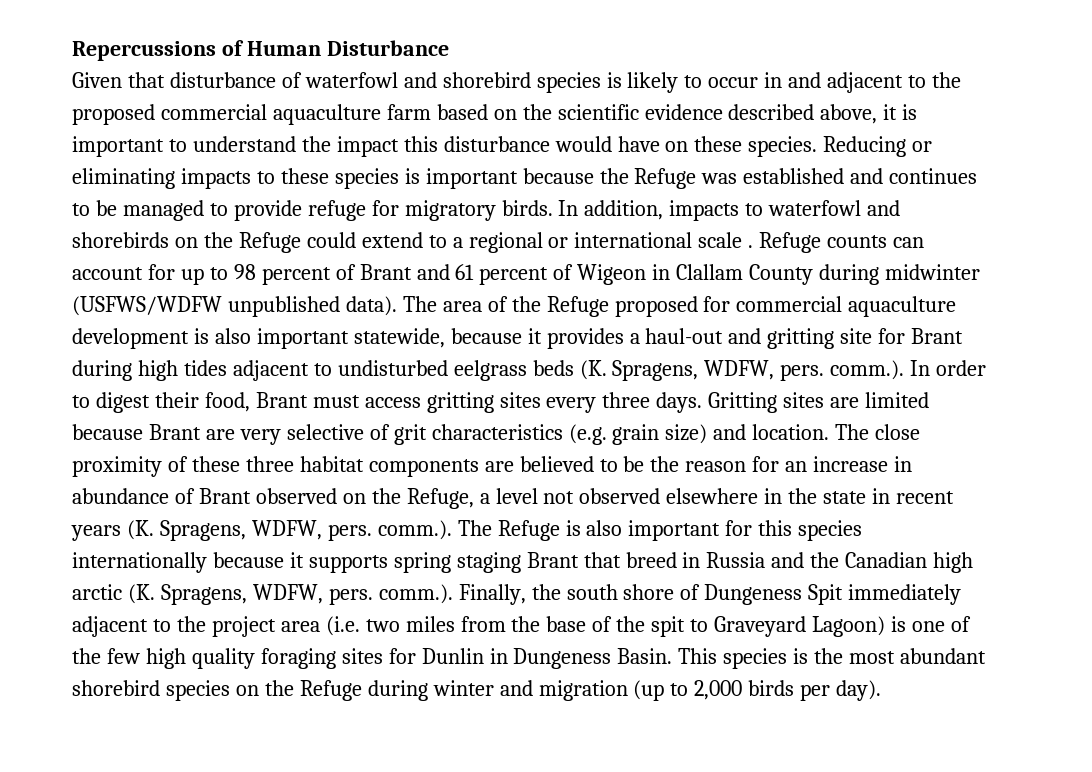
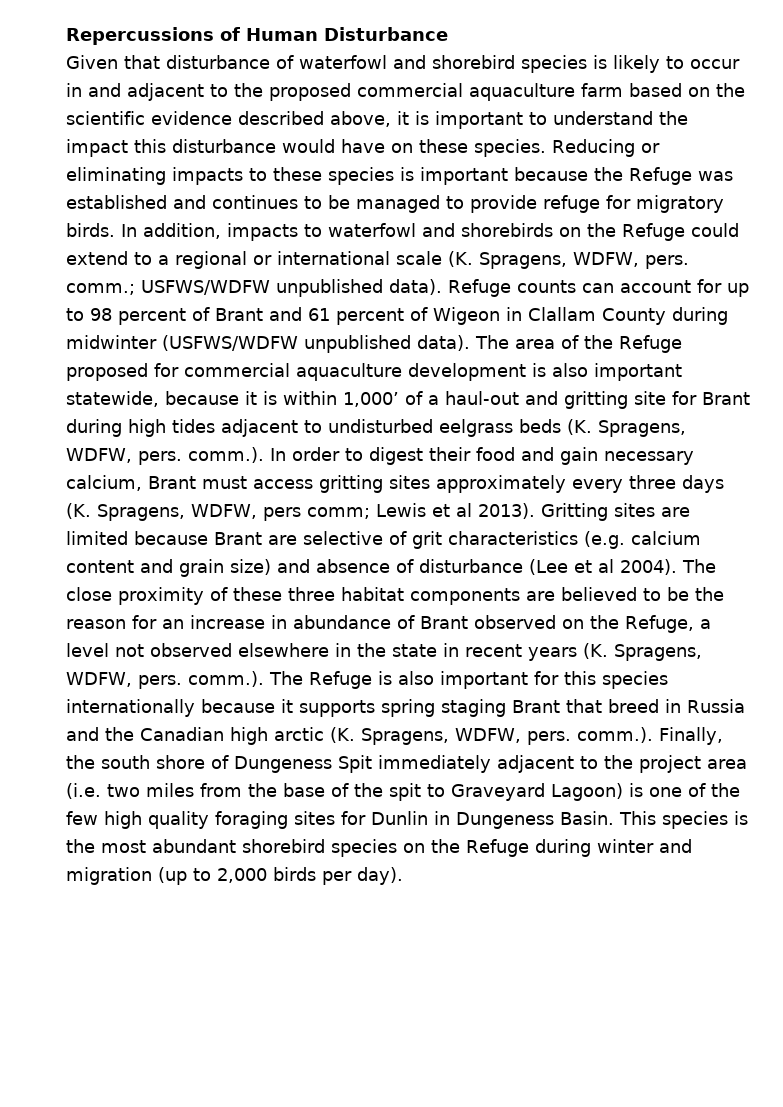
- In addition, impacts to waterfowl and shorebirds on the Refuge could extend to a regional or international scale .
+ In addition, impacts to waterfowl and shorebirds on the Refuge could extend to a regional or international scale (K. Spragens, WDFW, pers. comm.; USFWS/WDFW unpublished data).
- The area of the Refuge proposed for commercial aquaculture development is also important statewide, because it provides a haul-out and gritting site for Brant during high tides adjacent to undisturbed eelgrass beds (K. Spragens, WDFW, pers. comm.). In order to digest their food, Brant must access gritting sites every three days.
+ The area of the Refuge proposed for commercial aquaculture development is also important statewide, because it is within 1,000’ of a haul-out and gritting site for Brant during high tides adjacent to undisturbed eelgrass beds (K. Spragens, WDFW, pers. comm.). In order to digest their food and gain necessary calcium, Brant must access gritting sites approximately every three days (K. Spragens, WDFW, pers comm; Lewis et al 2013).
- Gritting sites are limited because Brant are very selective of grit characteristics (e.g. grain size) and location.
+ Gritting sites are limited because Brant are selective of grit characteristics (e.g. calcium content and grain size) and absence of disturbance (Lee et al 2004).

